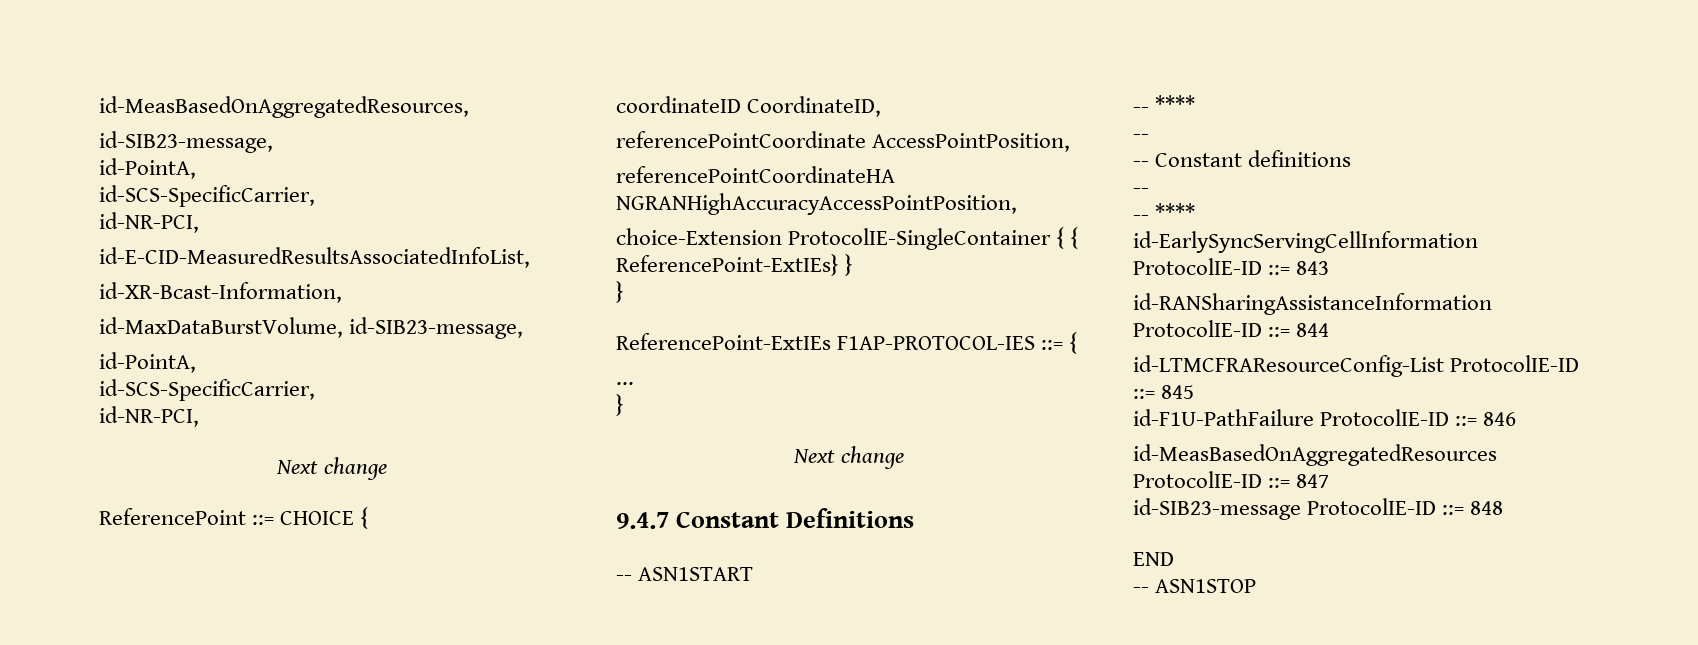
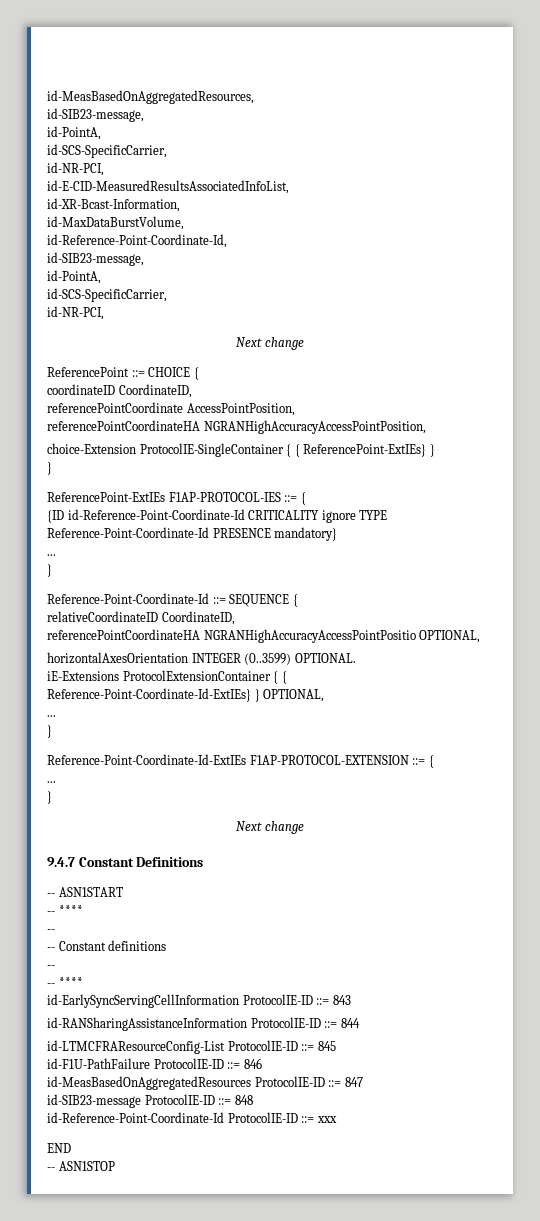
- id-MaxDataBurstVolume, id-SIB23-message,
+ id-MaxDataBurstVolume,
+ id-Reference-Point-Coordinate-Id,
+ id-SIB23-message,
+ {ID id-Reference-Point-Coordinate-Id CRITICALITY ignore TYPE Reference-Point-Coordinate-Id PRESENCE mandatory}
+ ...
+ }
+ Reference-Point-Coordinate-Id ::= SEQUENCE {
+ relativeCoordinateID CoordinateID,
+ referencePointCoordinateHA NGRANHighAccuracyAccessPointPositio OPTIONAL,
+ horizontalAxesOrientation INTEGER (0..3599) OPTIONAL.
+ iE-Extensions ProtocolExtensionContainer { { Reference-Point-Coordinate-Id-ExtIEs} } OPTIONAL,
+ ...
+ }
+ Reference-Point-Coordinate-Id-ExtIEs F1AP-PROTOCOL-EXTENSION ::= {
+ id-Reference-Point-Coordinate-Id ProtocolIE-ID ::= xxx

